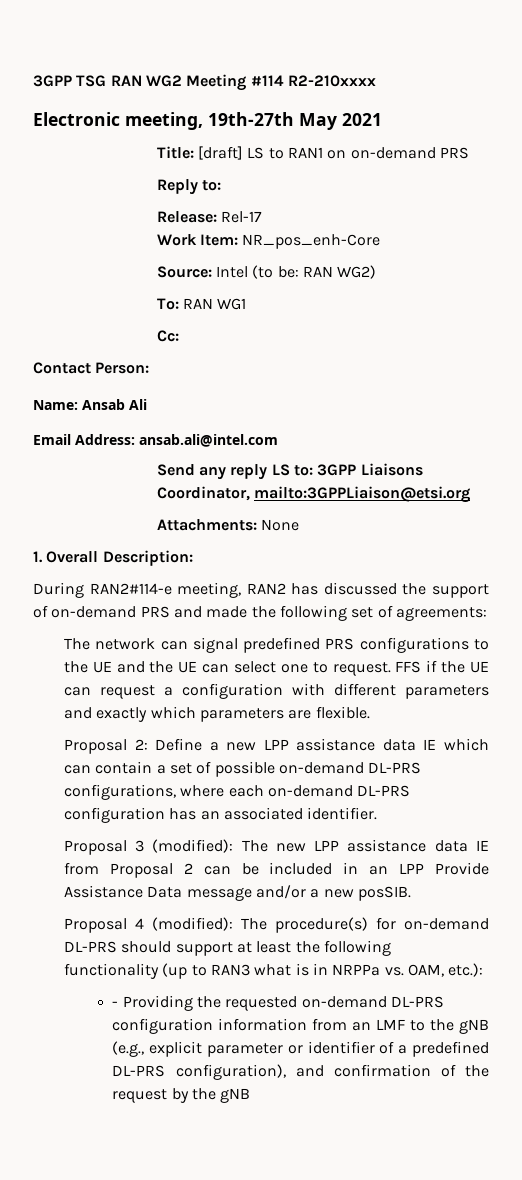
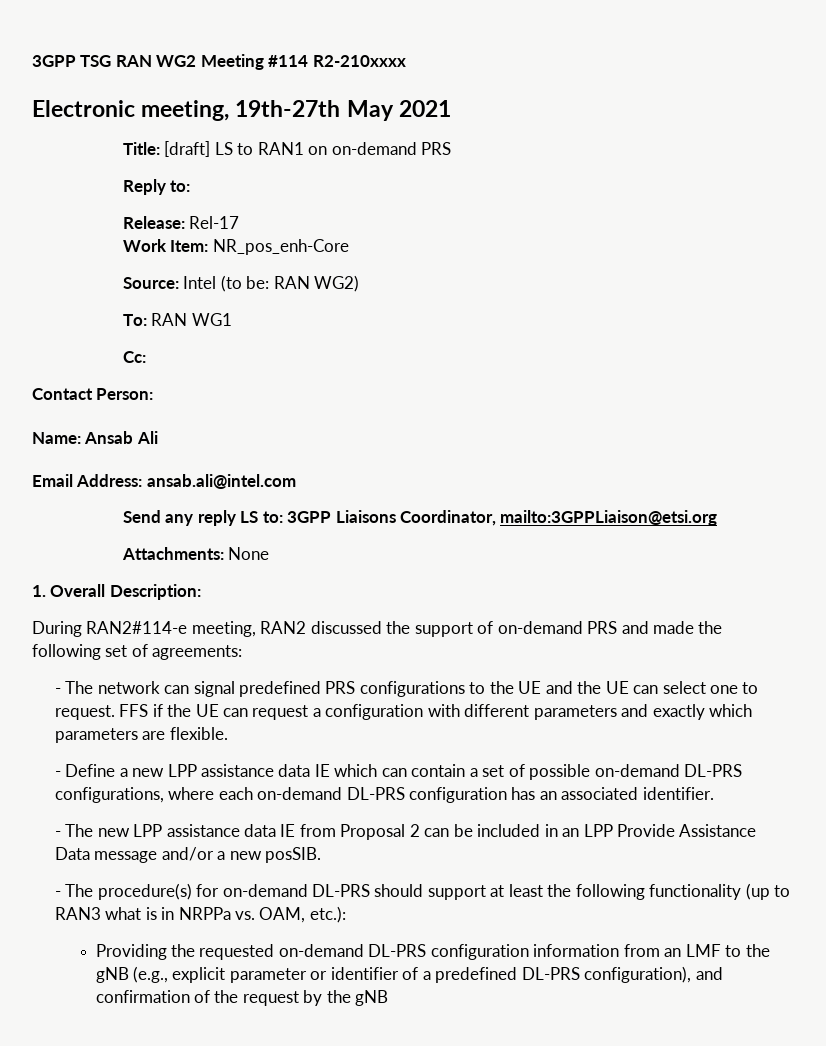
- During RAN2#114-e meeting, RAN2 has discussed the support of on-demand PRS and made the following set of agreements:
+ During RAN2#114-e meeting, RAN2 discussed the support of on-demand PRS and made the following set of agreements:
- The network can signal predefined PRS configurations to the UE and the UE can select one to request.
+ - The network can signal predefined PRS configurations to the UE and the UE can select one to request.
- Proposal 2: Define a new LPP assistance data IE which can contain a set of possible on-demand DL-PRS configurations, where each on-demand DL-PRS configuration has an associated identifier.
+ - Define a new LPP assistance data IE which can contain a set of possible on-demand DL-PRS configurations, where each on-demand DL-PRS configuration has an associated identifier.
- Proposal 3 (modified): The new LPP assistance data IE from Proposal 2 can be included in an LPP Provide Assistance Data message and/or a new posSIB.
+ - The new LPP assistance data IE from Proposal 2 can be included in an LPP Provide Assistance Data message and/or a new posSIB.
- Proposal 4 (modified): The procedure(s) for on-demand DL-PRS should support at least the following functionality (up to RAN3 what is in NRPPa vs. OAM, etc.):
+ - The procedure(s) for on-demand DL-PRS should support at least the following functionality (up to RAN3 what is in NRPPa vs. OAM, etc.):
- - Providing the requested on-demand DL-PRS configuration information from an LMF to the gNB (e.g., explicit parameter or identifier of a predefined DL-PRS configuration), and confirmation of the request by the gNB
+ Providing the requested on-demand DL-PRS configuration information from an LMF to the gNB (e.g., explicit parameter or identifier of a predefined DL-PRS configuration), and confirmation of the request by the gNB

